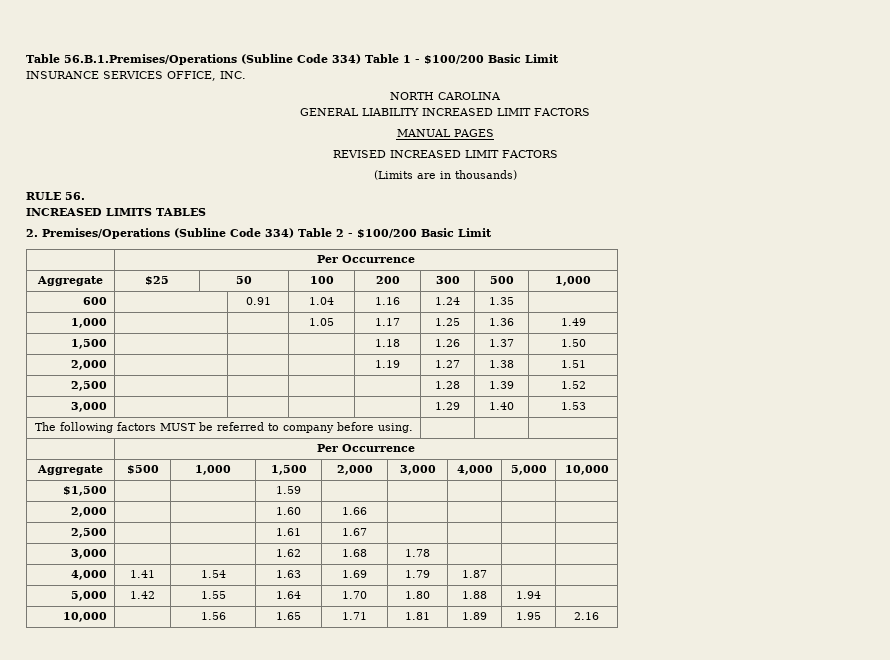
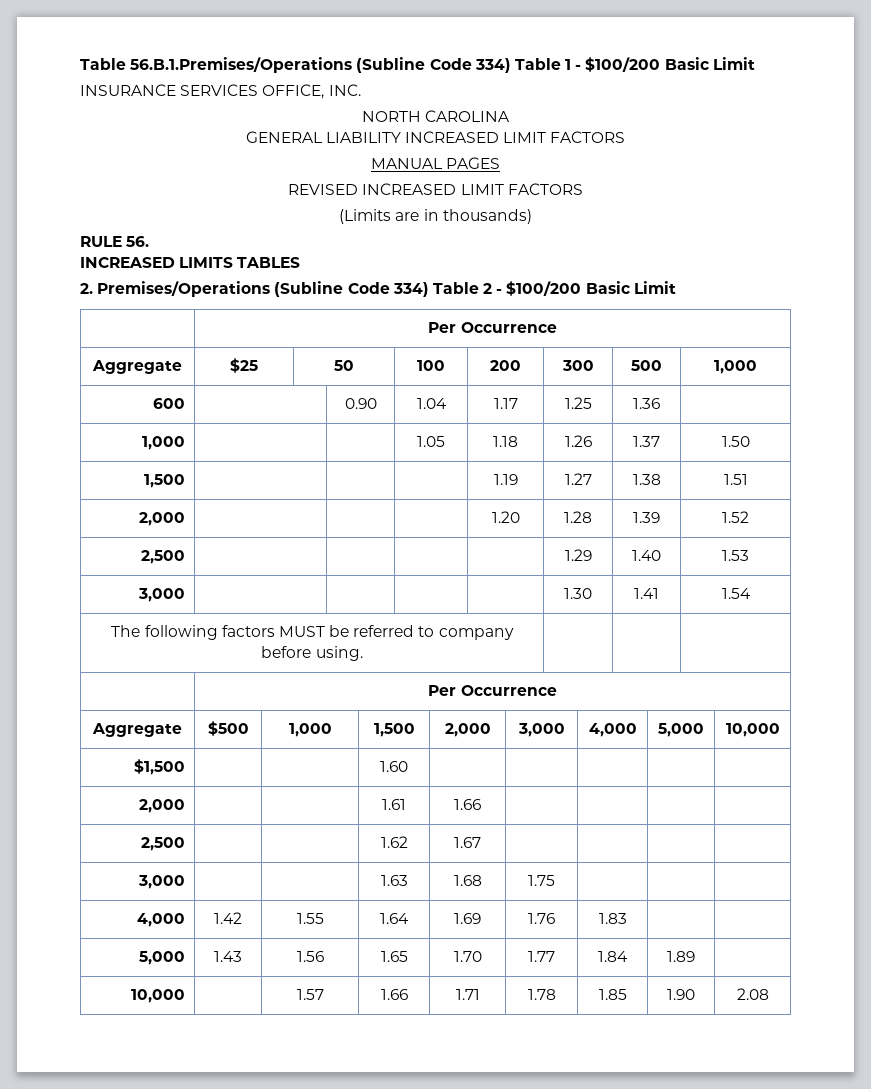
- 600 | | 0.91 | 1.04 | 1.16 | 1.24 | 1.35 |
+ 600 | | 0.90 | 1.04 | 1.17 | 1.25 | 1.36 |
- 1,000 | | | 1.05 | 1.17 | 1.25 | 1.36 | 1.49
- 1,500 | | | | 1.18 | 1.26 | 1.37 | 1.50
+ 1,000 | | | 1.05 | 1.18 | 1.26 | 1.37 | 1.50
- 2,000 | | | | 1.19 | 1.27 | 1.38 | 1.51
+ 1,500 | | | | 1.19 | 1.27 | 1.38 | 1.51
- 2,500 | | | | | 1.28 | 1.39 | 1.52
+ 2,000 | | | | 1.20 | 1.28 | 1.39 | 1.52
- 3,000 | | | | | 1.29 | 1.40 | 1.53
+ 2,500 | | | | | 1.29 | 1.40 | 1.53
+ 3,000 | | | | | 1.30 | 1.41 | 1.54
- $1,500 | | | 1.59 | | | | |
- 2,000 | | | 1.60 | 1.66 | | | |
+ $1,500 | | | 1.60 | | | | |
+ 2,000 | | | 1.61 | 1.66 | | | |
- 2,500 | | | 1.61 | 1.67 | | | |
+ 2,500 | | | 1.62 | 1.67 | | | |
- 3,000 | | | 1.62 | 1.68 | 1.78 | | |
- 4,000 | 1.41 | 1.54 | 1.63 | 1.69 | 1.79 | 1.87 | |
- 5,000 | 1.42 | 1.55 | 1.64 | 1.70 | 1.80 | 1.88 | 1.94 |
+ 3,000 | | | 1.63 | 1.68 | 1.75 | | |
+ 4,000 | 1.42 | 1.55 | 1.64 | 1.69 | 1.76 | 1.83 | |
+ 5,000 | 1.43 | 1.56 | 1.65 | 1.70 | 1.77 | 1.84 | 1.89 |
- 10,000 | | 1.56 | 1.65 | 1.71 | 1.81 | 1.89 | 1.95 | 2.16
+ 10,000 | | 1.57 | 1.66 | 1.71 | 1.78 | 1.85 | 1.90 | 2.08

